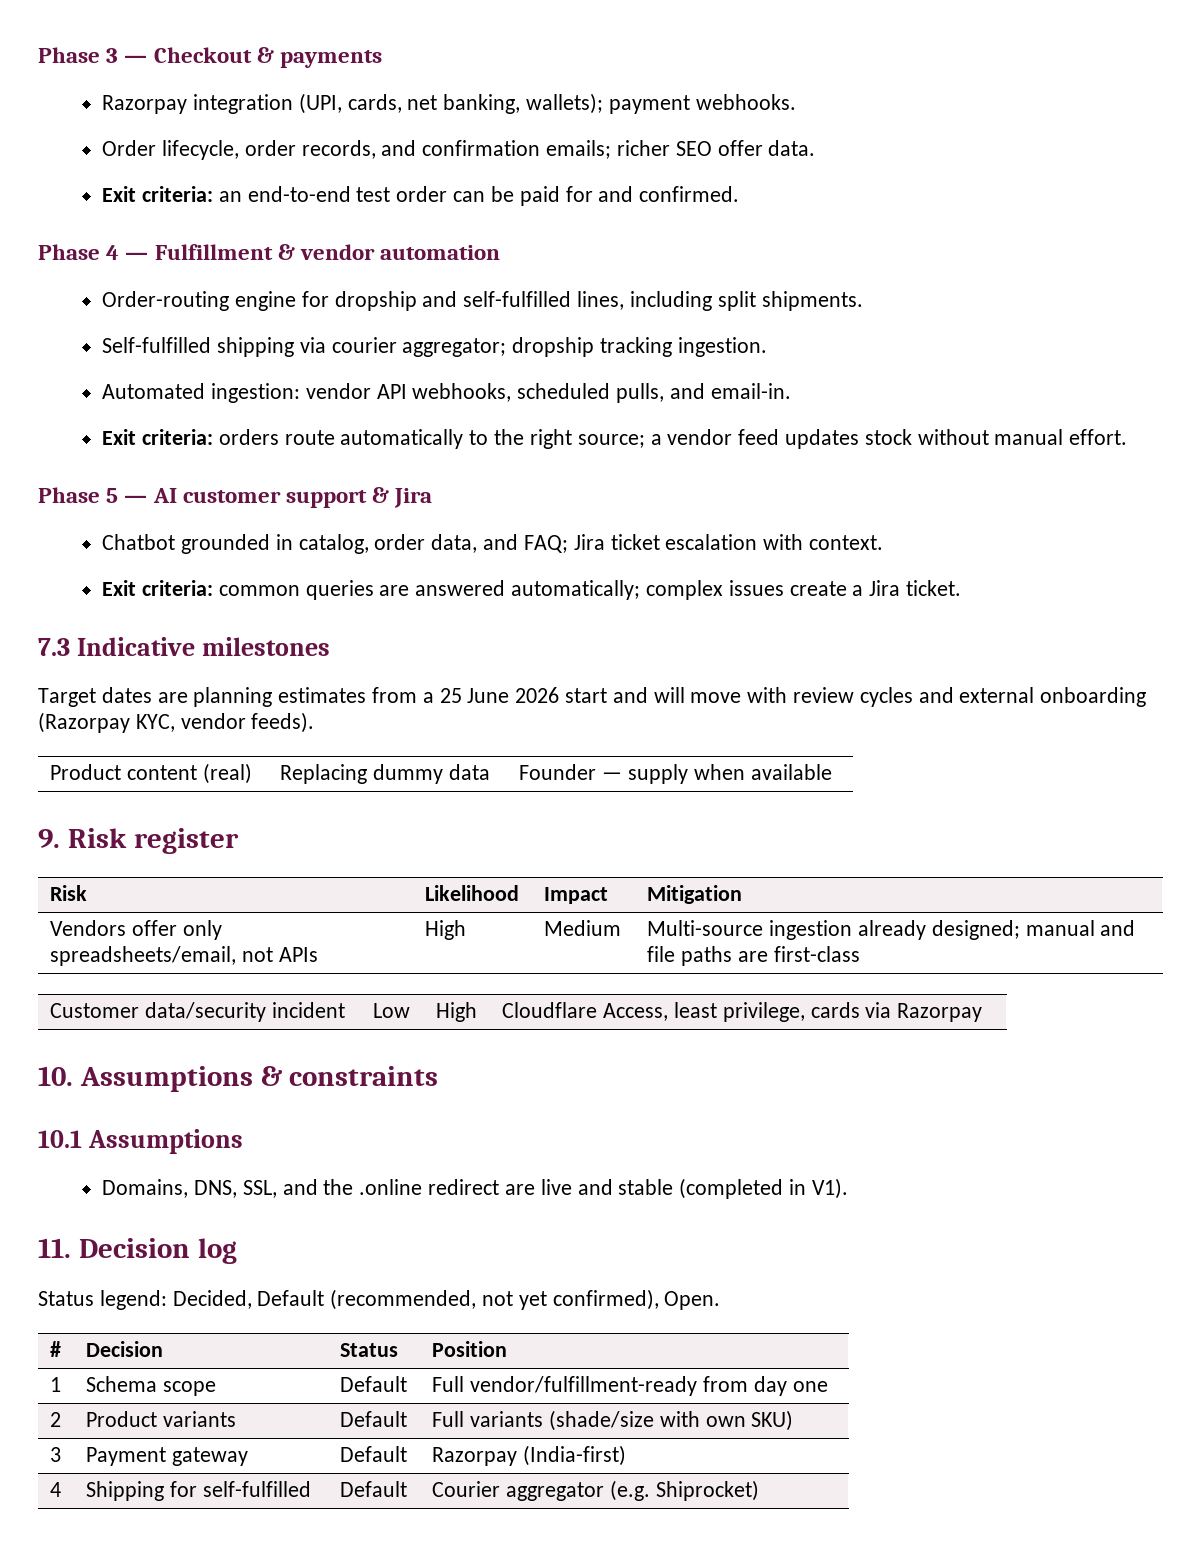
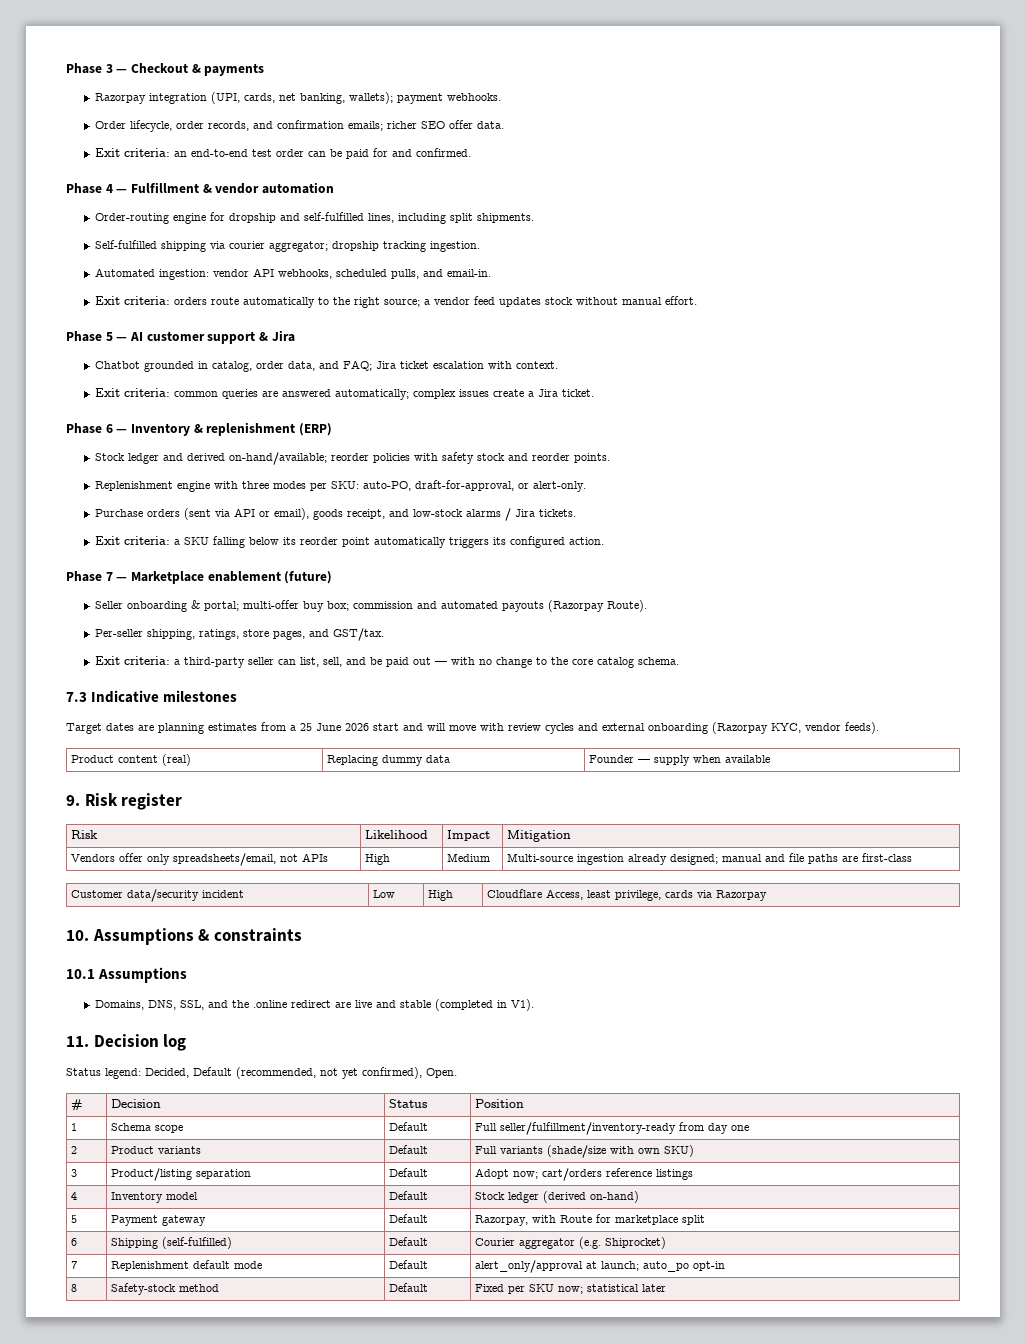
+ Phase 6 — Inventory & replenishment (ERP)
+ Stock ledger and derived on-hand/available; reorder policies with safety stock and reorder points.
+ Replenishment engine with three modes per SKU: auto-PO, draft-for-approval, or alert-only.
+ Purchase orders (sent via API or email), goods receipt, and low-stock alarms / Jira tickets.
+ Exit criteria: a SKU falling below its reorder point automatically triggers its configured action.
+ Phase 7 — Marketplace enablement (future)
+ Seller onboarding & portal; multi-offer buy box; commission and automated payouts (Razorpay Route).
+ Per-seller shipping, ratings, store pages, and GST/tax.
+ Exit criteria: a third-party seller can list, sell, and be paid out — with no change to the core catalog schema.
- 1 | Schema scope | Default | Full vendor/fulfillment-ready from day one
+ 1 | Schema scope | Default | Full seller/fulfillment/inventory-ready from day one
- 3 | Payment gateway | Default | Razorpay (India-first)
- 4 | Shipping for self-fulfilled | Default | Courier aggregator (e.g. Shiprocket)
+ 3 | Product/listing separation | Default | Adopt now; cart/orders reference listings
+ 4 | Inventory model | Default | Stock ledger (derived on-hand)
+ 5 | Payment gateway | Default | Razorpay, with Route for marketplace split
+ 6 | Shipping (self-fulfilled) | Default | Courier aggregator (e.g. Shiprocket)
+ 7 | Replenishment default mode | Default | alert_only/approval at launch; auto_po opt-in
+ 8 | Safety-stock method | Default | Fixed per SKU now; statistical later

